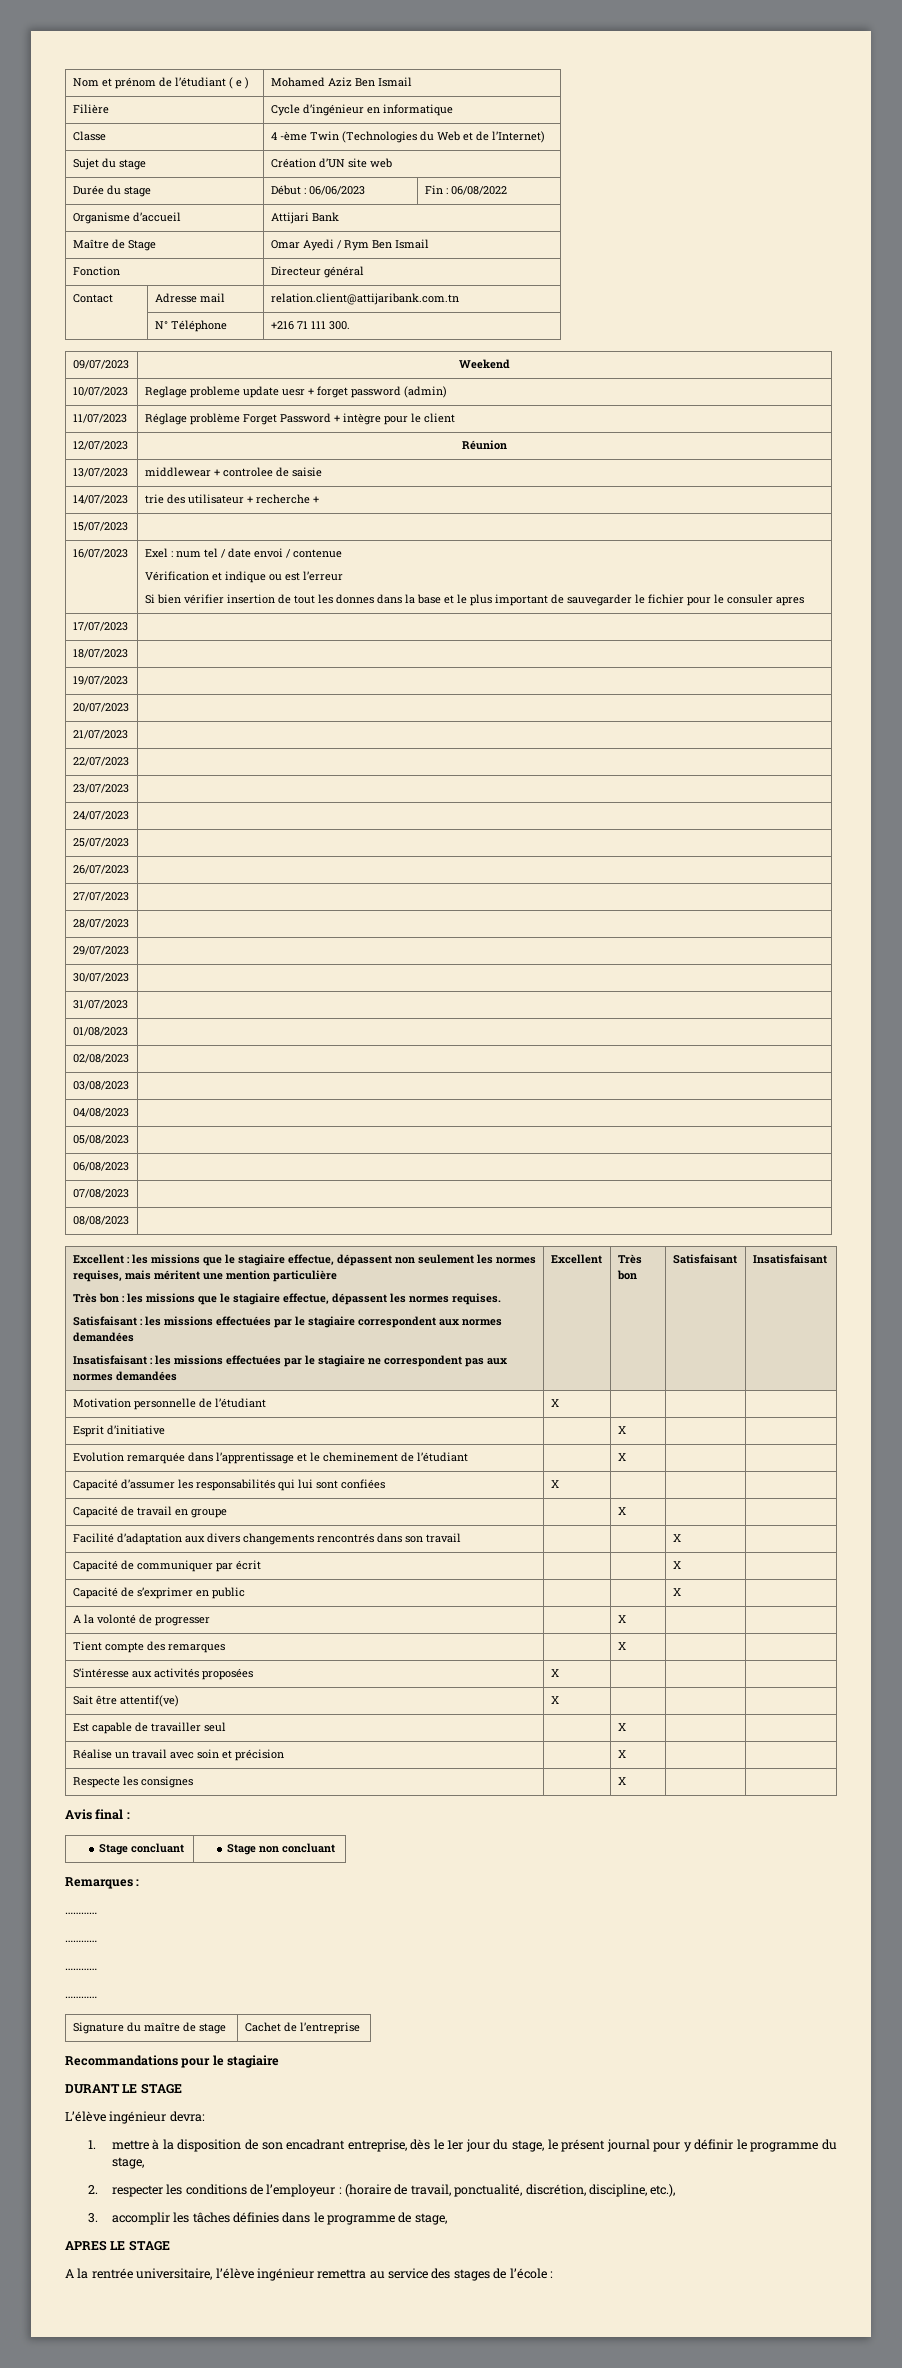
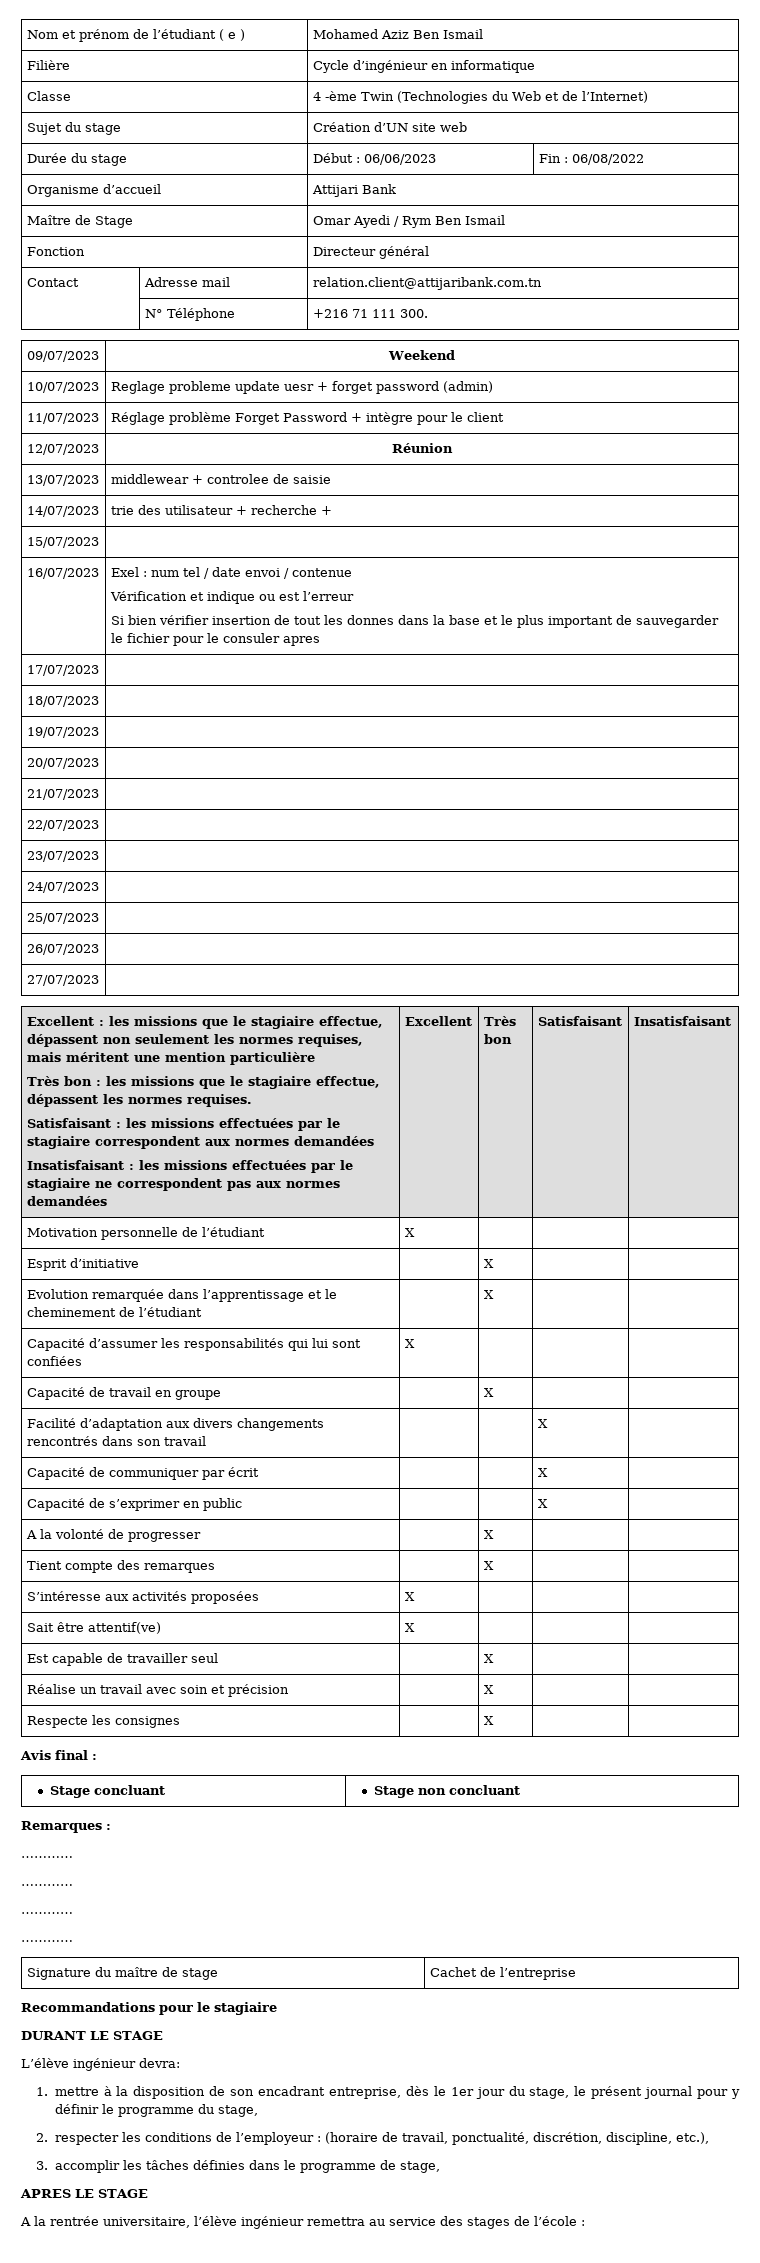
- 28/07/2023 |
- 29/07/2023 |
- 30/07/2023 |
- 31/07/2023 |
- 01/08/2023 |
- 02/08/2023 |
- 03/08/2023 |
- 04/08/2023 |
- 05/08/2023 |
- 06/08/2023 |
- 07/08/2023 |
- 08/08/2023 |

